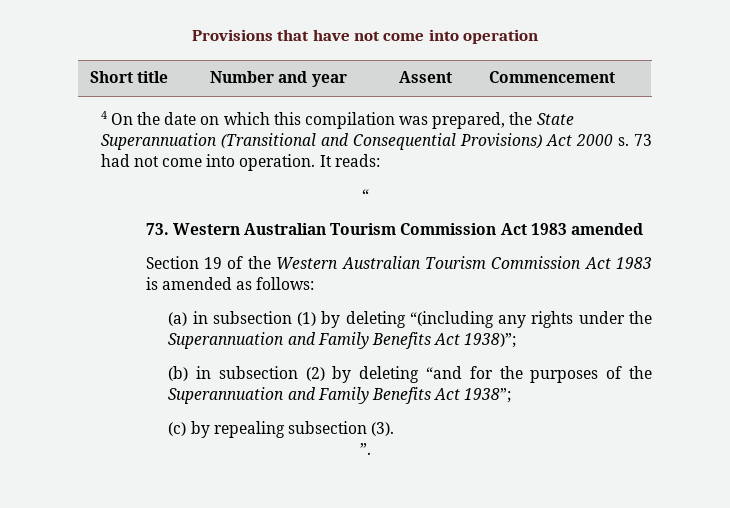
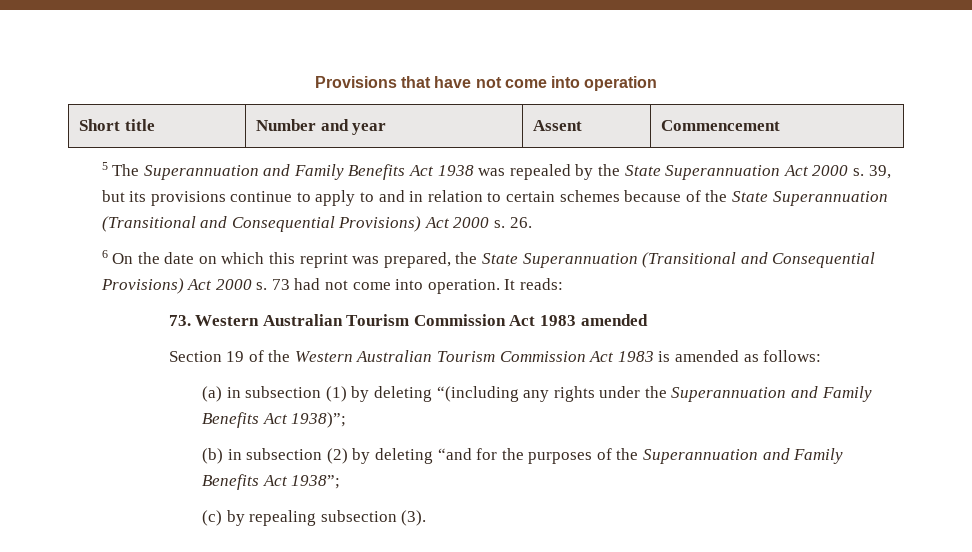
- 4 On the date on which this compilation was prepared, the State Superannuation (Transitional and Consequential Provisions) Act 2000 s.
+ 5 The Superannuation and Family Benefits Act 1938 was repealed by the State Superannuation Act 2000 s. 39, but its provisions continue to apply to and in relation to certain schemes because of the State Superannuation (Transitional and Consequential Provisions) Act 2000 s. 26.
+ 6 On the date on which this reprint was prepared, the State Superannuation (Transitional and Consequential Provisions) Act 2000 s.
- “
- ”.

